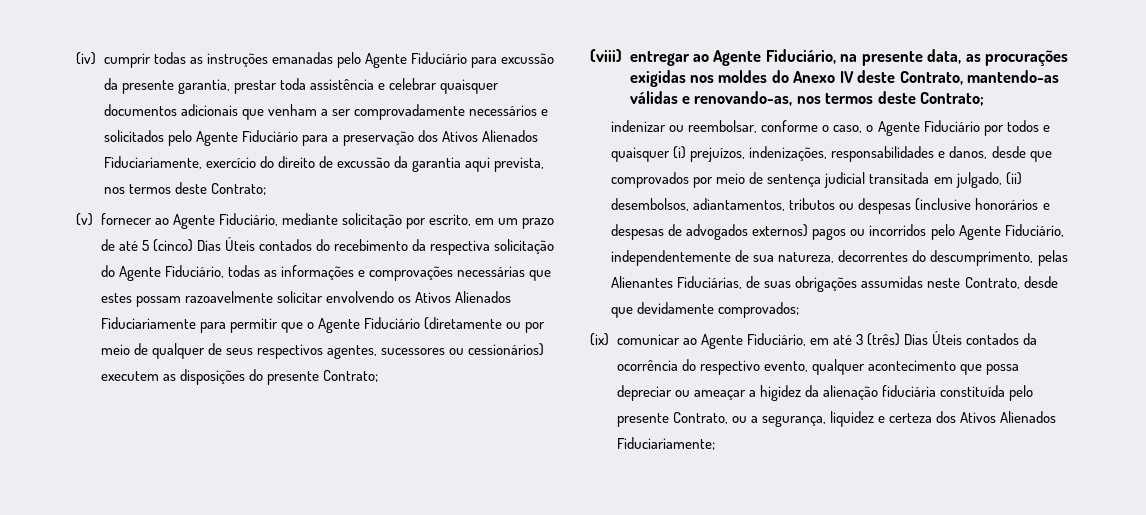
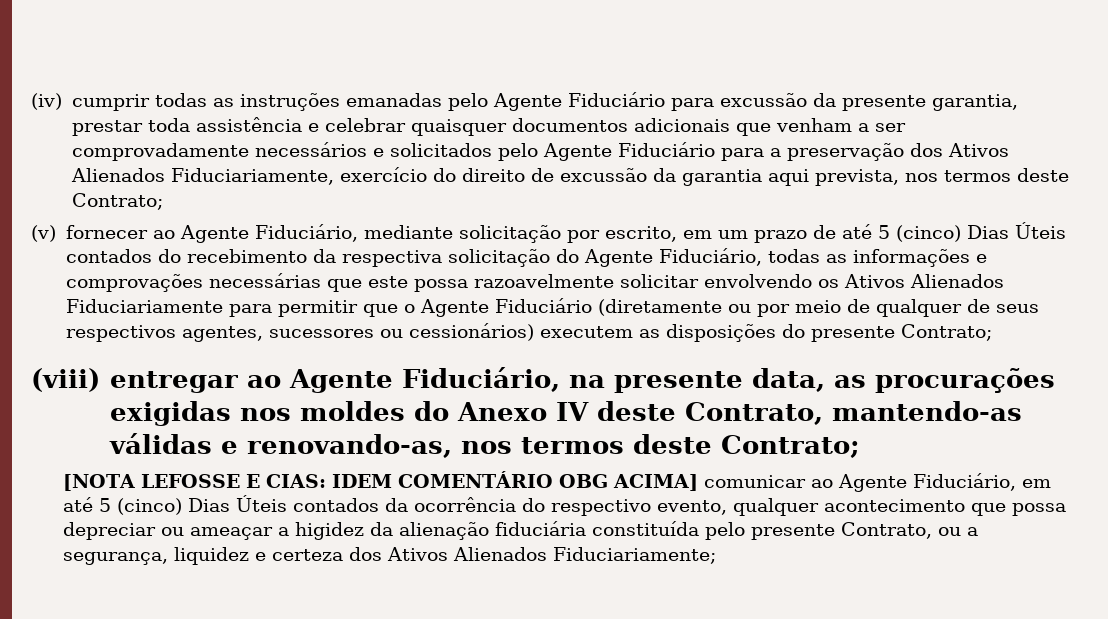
- (v) fornecer ao Agente Fiduciário, mediante solicitação por escrito, em um prazo de até 5 (cinco) Dias Úteis contados do recebimento da respectiva solicitação do Agente Fiduciário, todas as informações e comprovações necessárias que estes possam razoavelmente solicitar envolvendo os Ativos Alienados Fiduciariamente para permitir que o Agente Fiduciário (diretamente ou por meio de qualquer de seus respectivos agentes, sucessores ou cessionários) executem as disposições do presente Contrato;
+ (v) fornecer ao Agente Fiduciário, mediante solicitação por escrito, em um prazo de até 5 (cinco) Dias Úteis contados do recebimento da respectiva solicitação do Agente Fiduciário, todas as informações e comprovações necessárias que este possa razoavelmente solicitar envolvendo os Ativos Alienados Fiduciariamente para permitir que o Agente Fiduciário (diretamente ou por meio de qualquer de seus respectivos agentes, sucessores ou cessionários) executem as disposições do presente Contrato;
- indenizar ou reembolsar, conforme o caso, o Agente Fiduciário por todos e quaisquer (i) prejuízos, indenizações, responsabilidades e danos, desde que comprovados por meio de sentença judicial transitada em julgado, (ii) desembolsos, adiantamentos, tributos ou despesas (inclusive honorários e despesas de advogados externos) pagos ou incorridos pelo Agente Fiduciário, independentemente de sua natureza, decorrentes do descumprimento, pelas Alienantes Fiduciárias, de suas obrigações assumidas neste Contrato, desde que devidamente comprovados;
- (ix) comunicar ao Agente Fiduciário, em até 3 (três) Dias Úteis contados da ocorrência do respectivo evento, qualquer acontecimento que possa depreciar ou ameaçar a higidez da alienação fiduciária constituída pelo presente Contrato, ou a segurança, liquidez e certeza dos Ativos Alienados Fiduciariamente;
+ [NOTA LEFOSSE E CIAS: IDEM COMENTÁRIO OBG ACIMA] comunicar ao Agente Fiduciário, em até 5 (cinco) Dias Úteis contados da ocorrência do respectivo evento, qualquer acontecimento que possa depreciar ou ameaçar a higidez da alienação fiduciária constituída pelo presente Contrato, ou a segurança, liquidez e certeza dos Ativos Alienados Fiduciariamente;

